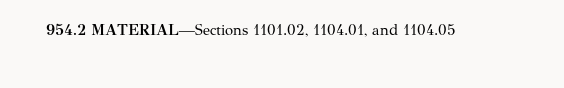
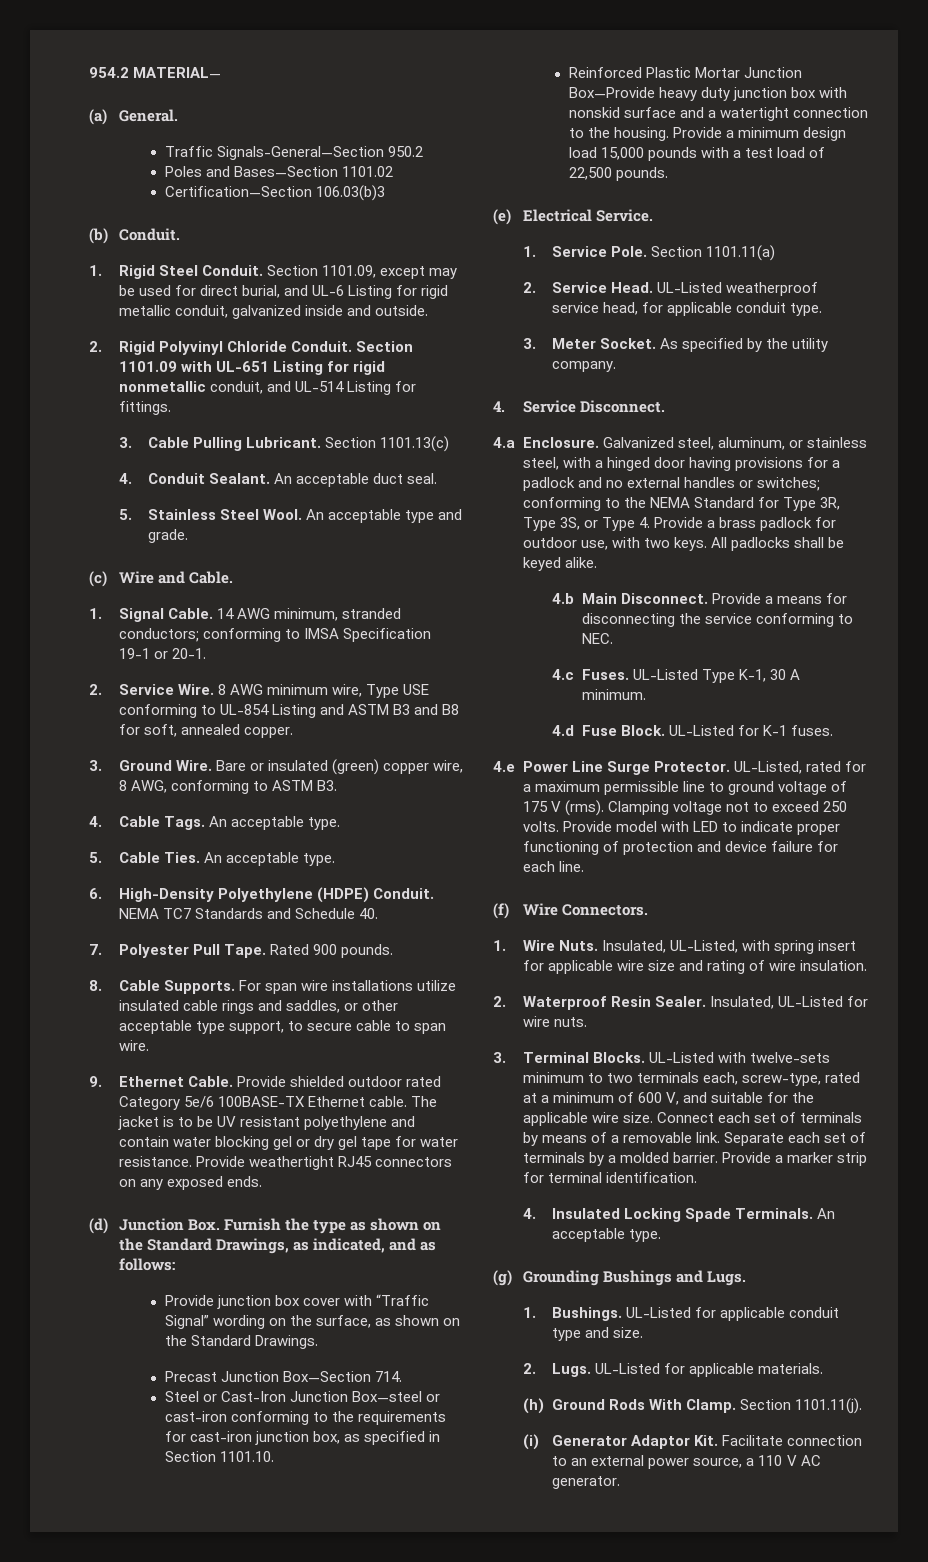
- 954.2 MATERIAL—Sections 1101.02, 1104.01, and 1104.05
+ 954.2 MATERIAL—
+ (a) General.
+ Traffic Signals-General—Section 950.2
+ Poles and Bases—Section 1101.02
+ Certification—Section 106.03(b)3
+ (b) Conduit.
+ 1. Rigid Steel Conduit. Section 1101.09, except may be used for direct burial, and UL-6 Listing for rigid metallic conduit, galvanized inside and outside.
+ 2. Rigid Polyvinyl Chloride Conduit. Section 1101.09 with UL-651 Listing for rigid nonmetallic conduit, and UL-514 Listing for fittings.
+ 3. Cable Pulling Lubricant. Section 1101.13(c)
+ 4. Conduit Sealant. An acceptable duct seal.
+ 5. Stainless Steel Wool. An acceptable type and grade.
+ (c) Wire and Cable.
+ 1. Signal Cable. 14 AWG minimum, stranded conductors; conforming to IMSA Specification 19-1 or 20-1.
+ 2. Service Wire. 8 AWG minimum wire, Type USE conforming to UL-854 Listing and ASTM B3 and B8 for soft, annealed copper.
+ 3. Ground Wire. Bare or insulated (green) copper wire, 8 AWG, conforming to ASTM B3.
+ 4. Cable Tags. An acceptable type.
+ 5. Cable Ties. An acceptable type.
+ 6. High-Density Polyethylene (HDPE) Conduit. NEMA TC7 Standards and Schedule 40.
+ 7. Polyester Pull Tape. Rated 900 pounds.
+ 8. Cable Supports. For span wire installations utilize insulated cable rings and saddles, or other acceptable type support, to secure cable to span wire.
+ 9. Ethernet Cable. Provide shielded outdoor rated Category 5e/6 100BASE-TX Ethernet cable. The jacket is to be UV resistant polyethylene and contain water blocking gel or dry gel tape for water resistance. Provide weathertight RJ45 connectors on any exposed ends.
+ (d) Junction Box. Furnish the type as shown on the Standard Drawings, as indicated, and as follows:
+ Provide junction box cover with “Traffic Signal” wording on the surface, as shown on the Standard Drawings.
+ Precast Junction Box—Section 714.
+ Steel or Cast-Iron Junction Box—steel or cast-iron conforming to the requirements for cast-iron junction box, as specified in Section 1101.10.
+ Reinforced Plastic Mortar Junction Box—Provide heavy duty junction box with nonskid surface and a watertight connection to the housing. Provide a minimum design load 15,000 pounds with a test load of 22,500 pounds.
+ (e) Electrical Service.
+ 1. Service Pole. Section 1101.11(a)
+ 2. Service Head. UL-Listed weatherproof service head, for applicable conduit type.
+ 3. Meter Socket. As specified by the utility company.
+ 4. Service Disconnect.
+ 4.a Enclosure. Galvanized steel, aluminum, or stainless steel, with a hinged door having provisions for a padlock and no external handles or switches; conforming to the NEMA Standard for Type 3R, Type 3S, or Type 4. Provide a brass padlock for outdoor use, with two keys. All padlocks shall be keyed alike.
+ 4.b Main Disconnect. Provide a means for disconnecting the service conforming to NEC.
+ 4.c Fuses. UL-Listed Type K-1, 30 A minimum.
+ 4.d Fuse Block. UL-Listed for K-1 fuses.
+ 4.e Power Line Surge Protector. UL-Listed, rated for a maximum permissible line to ground voltage of 175 V (rms). Clamping voltage not to exceed 250 volts. Provide model with LED to indicate proper functioning of protection and device failure for each line.
+ (f) Wire Connectors.
+ 1. Wire Nuts. Insulated, UL-Listed, with spring insert for applicable wire size and rating of wire insulation.
+ 2. Waterproof Resin Sealer. Insulated, UL-Listed for wire nuts.
+ 3. Terminal Blocks. UL-Listed with twelve-sets minimum to two terminals each, screw-type, rated at a minimum of 600 V, and suitable for the applicable wire size. Connect each set of terminals by means of a removable link. Separate each set of terminals by a molded barrier. Provide a marker strip for terminal identification.
+ 4. Insulated Locking Spade Terminals. An acceptable type.
+ (g) Grounding Bushings and Lugs.
+ 1. Bushings. UL-Listed for applicable conduit type and size.
+ 2. Lugs. UL-Listed for applicable materials.
+ (h) Ground Rods With Clamp. Section 1101.11(j).
+ (i) Generator Adaptor Kit. Facilitate connection to an external power source, a 110 V AC generator.

